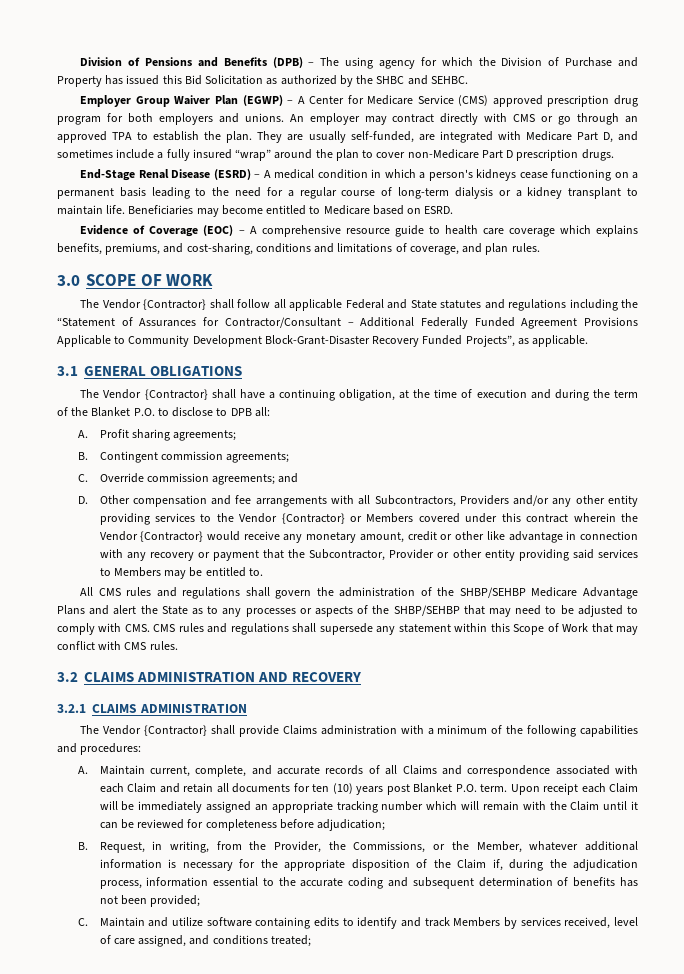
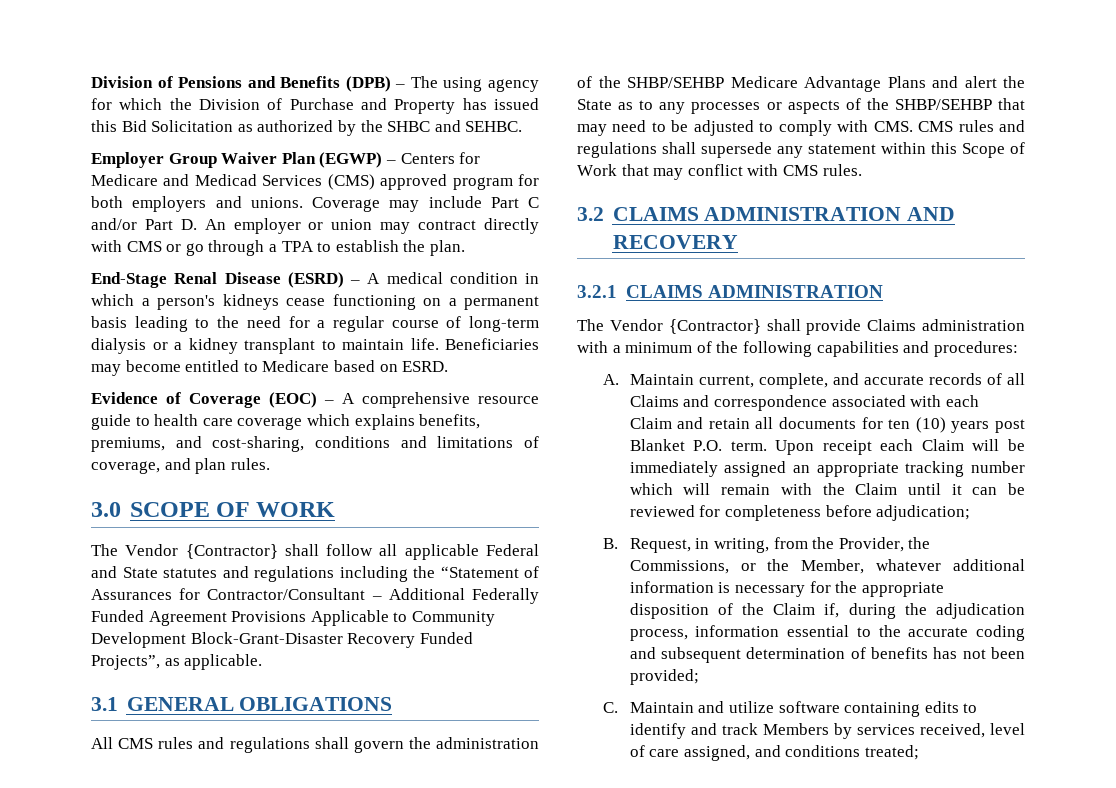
- Employer Group Waiver Plan (EGWP) – A Center for Medicare Service (CMS) approved prescription drug program for both employers and unions.
+ Employer Group Waiver Plan (EGWP) – Centers for Medicare and Medicad Services (CMS) approved program for both employers and unions.
- An employer may contract directly with CMS or go through an approved TPA to establish the plan. They are usually self-funded, are integrated with Medicare Part D, and sometimes include a fully insured “wrap” around the plan to cover non-Medicare Part D prescription drugs.
+ Coverage may include Part C and/or Part D. An employer or union may contract directly with CMS or go through a TPA to establish the plan.
- The Vendor {Contractor} shall have a continuing obligation, at the time of execution and during the term of the Blanket P.O. to disclose to DPB all:
- A. Profit sharing agreements;
- B. Contingent commission agreements;
- C. Override commission agreements; and
- D. Other compensation and fee arrangements with all Subcontractors, Providers and/or any other entity providing services to the Vendor {Contractor} or Members covered under this contract wherein the Vendor {Contractor} would receive any monetary amount, credit or other like advantage in connection with any recovery or payment that the Subcontractor, Provider or other entity providing said services to Members may be entitled to.

